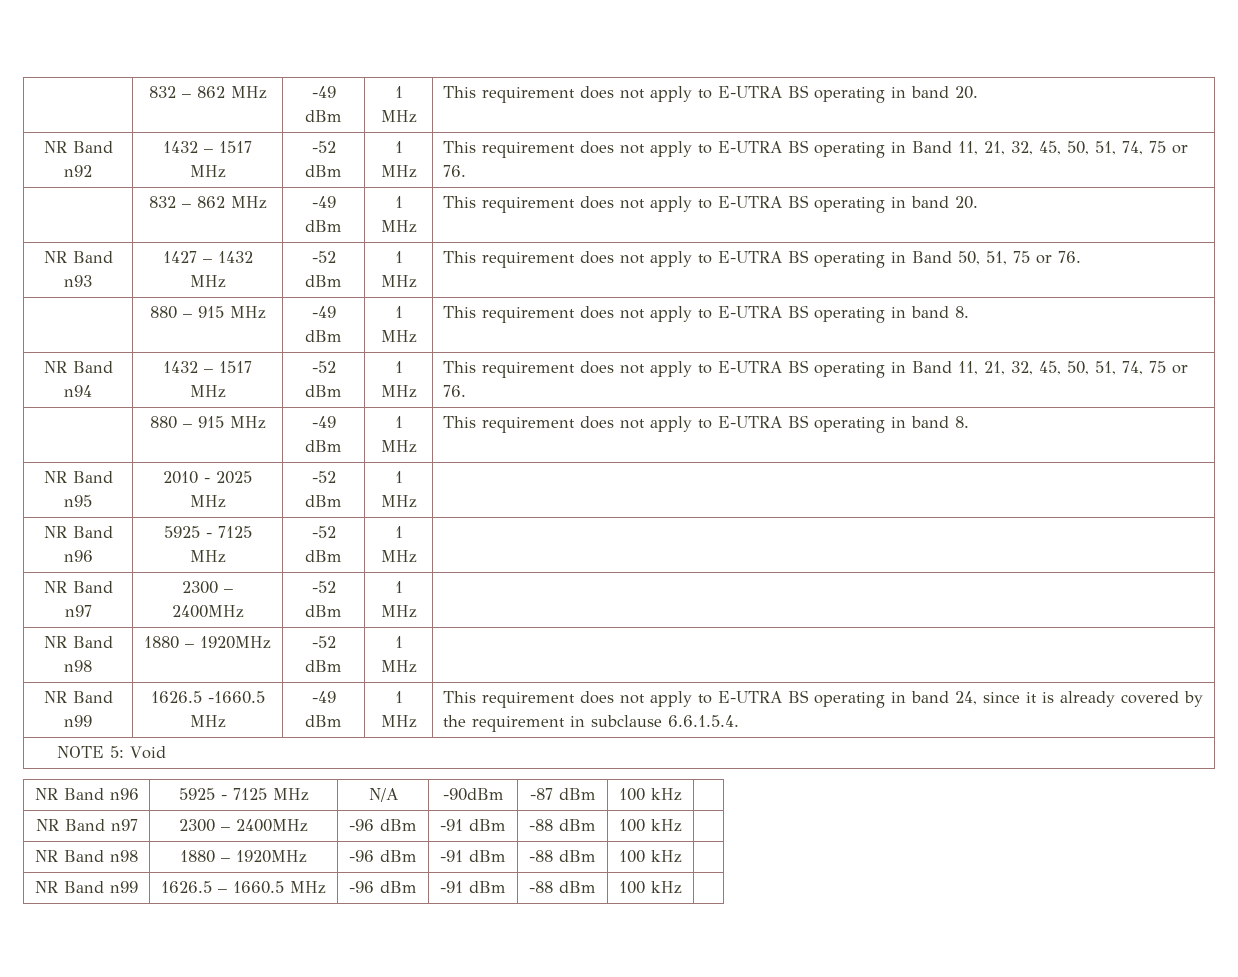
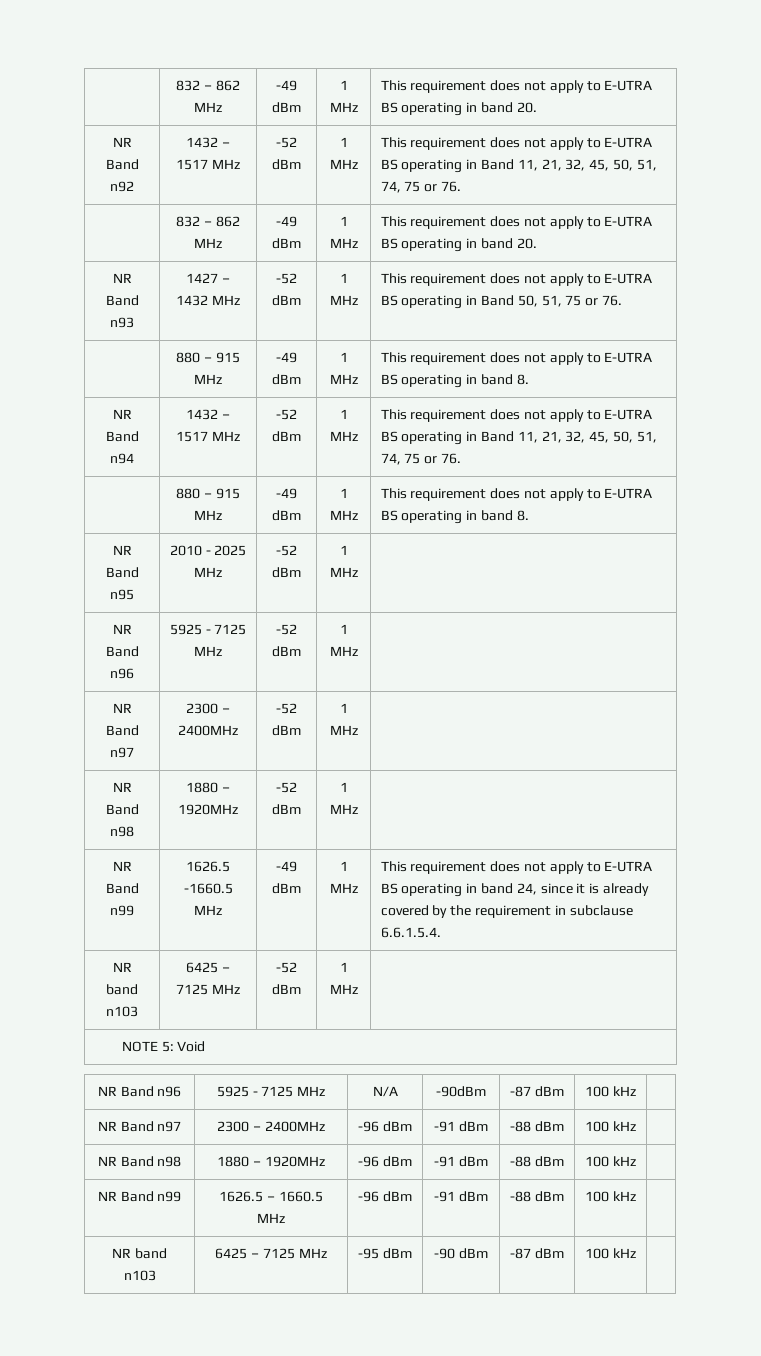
+ NR band n103 | 6425 – 7125 MHz | -52 dBm | 1 MHz |
+ NR band n103 | 6425 – 7125 MHz | -95 dBm | -90 dBm | -87 dBm | 100 kHz |

